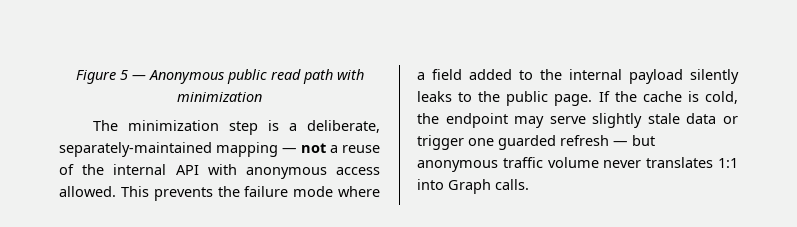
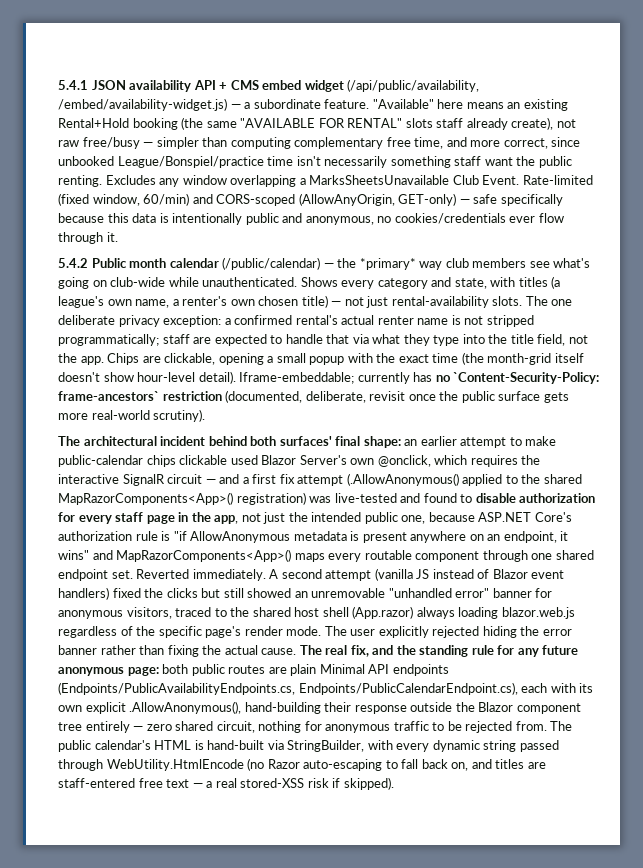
- Figure 5 — Anonymous public read path with minimization
- The minimization step is a deliberate, separately-maintained mapping — not a reuse of the internal API with anonymous access allowed. This prevents the failure mode where a field added to the internal payload silently leaks to the public page. If the cache is cold, the endpoint may serve slightly stale data or trigger one guarded refresh — but anonymous traffic volume never translates 1:1 into Graph calls.
+ 5.4.1 JSON availability API + CMS embed widget (/api/public/availability, /embed/availability-widget.js) — a subordinate feature. "Available" here means an existing Rental+Hold booking (the same "AVAILABLE FOR RENTAL" slots staff already create), not raw free/busy — simpler than computing complementary free time, and more correct, since unbooked League/Bonspiel/practice time isn't necessarily something staff want the public renting. Excludes any window overlapping a MarksSheetsUnavailable Club Event. Rate-limited (fixed window, 60/min) and CORS-scoped (AllowAnyOrigin, GET-only) — safe specifically because this data is intentionally public and anonymous, no cookies/credentials ever flow through it.
+ 5.4.2 Public month calendar (/public/calendar) — the *primary* way club members see what's going on club-wide while unauthenticated. Shows every category and state, with titles (a league's own name, a renter's own chosen title) — not just rental-availability slots. The one deliberate privacy exception: a confirmed rental's actual renter name is not stripped programmatically; staff are expected to handle that via what they type into the title field, not the app. Chips are clickable, opening a small popup with the exact time (the month-grid itself doesn't show hour-level detail). Iframe-embeddable; currently has no `Content-Security-Policy: frame-ancestors` restriction (documented, deliberate, revisit once the public surface gets more real-world scrutiny).
+ The architectural incident behind both surfaces' final shape: an earlier attempt to make public-calendar chips clickable used Blazor Server's own @onclick, which requires the interactive SignalR circuit — and a first fix attempt (.AllowAnonymous() applied to the shared MapRazorComponents<App>() registration) was live-tested and found to disable authorization for every staff page in the app, not just the intended public one, because ASP.NET Core's authorization rule is "if AllowAnonymous metadata is present anywhere on an endpoint, it wins" and MapRazorComponents<App>() maps every routable component through one shared endpoint set. Reverted immediately. A second attempt (vanilla JS instead of Blazor event handlers) fixed the clicks but still showed an unremovable "unhandled error" banner for anonymous visitors, traced to the shared host shell (App.razor) always loading blazor.web.js regardless of the specific page's render mode. The user explicitly rejected hiding the error banner rather than fixing the actual cause. The real fix, and the standing rule for any future anonymous page: both public routes are plain Minimal API endpoints (Endpoints/PublicAvailabilityEndpoints.cs, Endpoints/PublicCalendarEndpoint.cs), each with its own explicit .AllowAnonymous(), hand-building their response outside the Blazor component tree entirely — zero shared circuit, nothing for anonymous traffic to be rejected from. The public calendar's HTML is hand-built via StringBuilder, with every dynamic string passed through WebUtility.HtmlEncode (no Razor auto-escaping to fall back on, and titles are staff-entered free text — a real stored-XSS risk if skipped).

